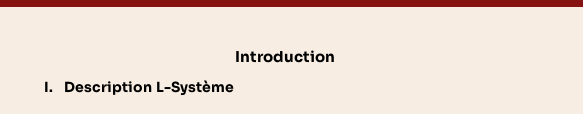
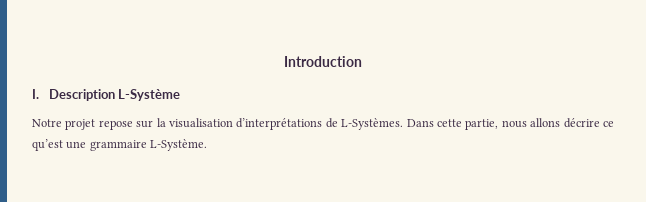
+ Notre projet repose sur la visualisation d’interprétations de L-Systèmes. Dans cette partie, nous allons décrire ce qu’est une grammaire L-Système.

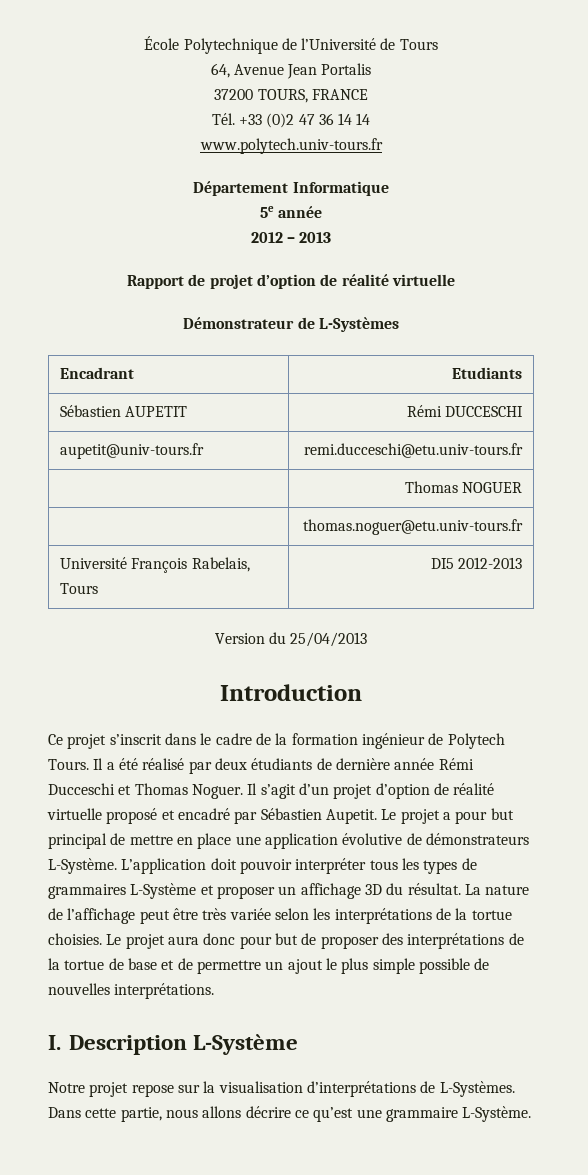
+ École Polytechnique de l’Université de Tours
+ 64, Avenue Jean Portalis
+ 37200 TOURS, FRANCE
+ Tél. +33 (0)2 47 36 14 14
+ www.polytech.univ-tours.fr
+ Département Informatique
+ 5e année
+ 2012 – 2013
+ Rapport de projet d’option de réalité virtuelle
+ Démonstrateur de L-Systèmes
+ Encadrant | Etudiants
+ Sébastien AUPETIT | Rémi DUCCESCHI
+ aupetit@univ-tours.fr | remi.ducceschi@etu.univ-tours.fr
+ | Thomas NOGUER
+ | thomas.noguer@etu.univ-tours.fr
+ Université François Rabelais, Tours | DI5 2012-2013
+ Version du 25/04/2013
  Introduction
+ Ce projet s’inscrit dans le cadre de la formation ingénieur de Polytech Tours. Il a été réalisé par deux étudiants de dernière année Rémi Ducceschi et Thomas Noguer. Il s’agit d’un projet d’option de réalité virtuelle proposé et encadré par Sébastien Aupetit. Le projet a pour but principal de mettre en place une application évolutive de démonstrateurs L-Système. L’application doit pouvoir interpréter tous les types de grammaires L-Système et proposer un affichage 3D du résultat. La nature de l’affichage peut être très variée selon les interprétations de la tortue choisies. Le projet aura donc pour but de proposer des interprétations de la tortue de base et de permettre un ajout le plus simple possible de nouvelles interprétations.

